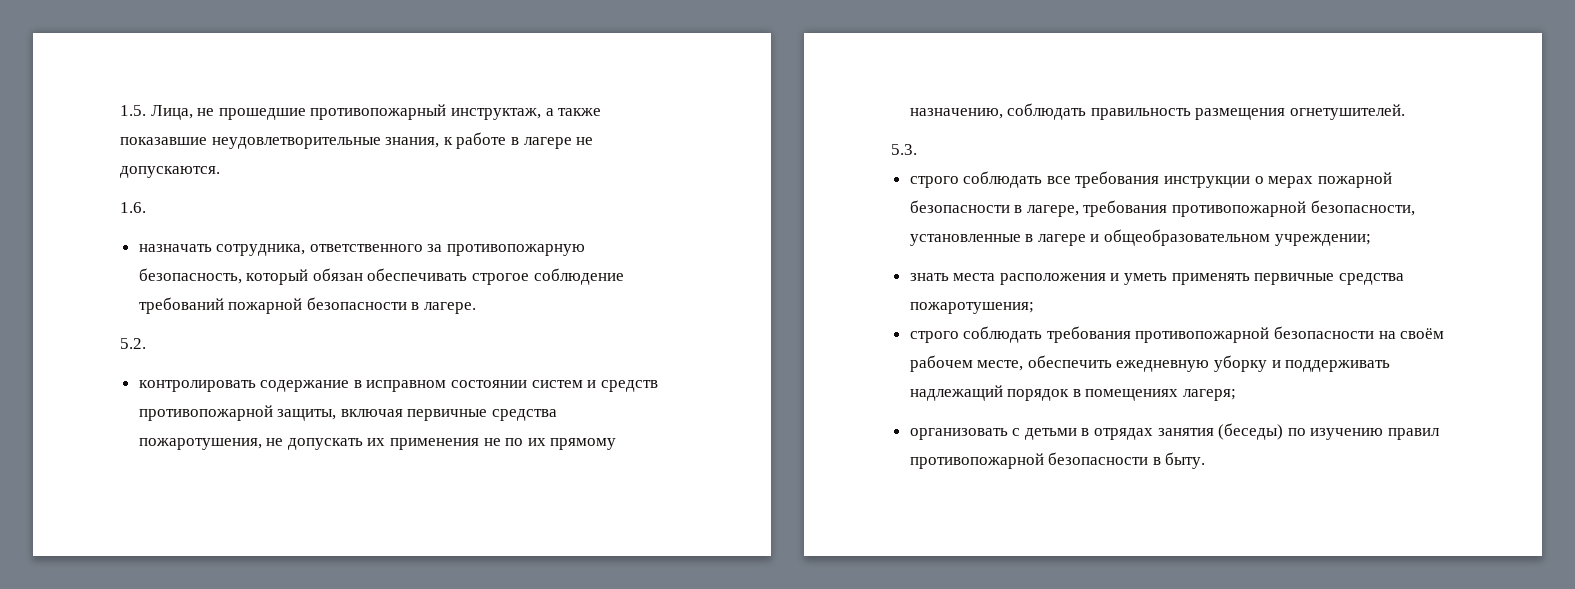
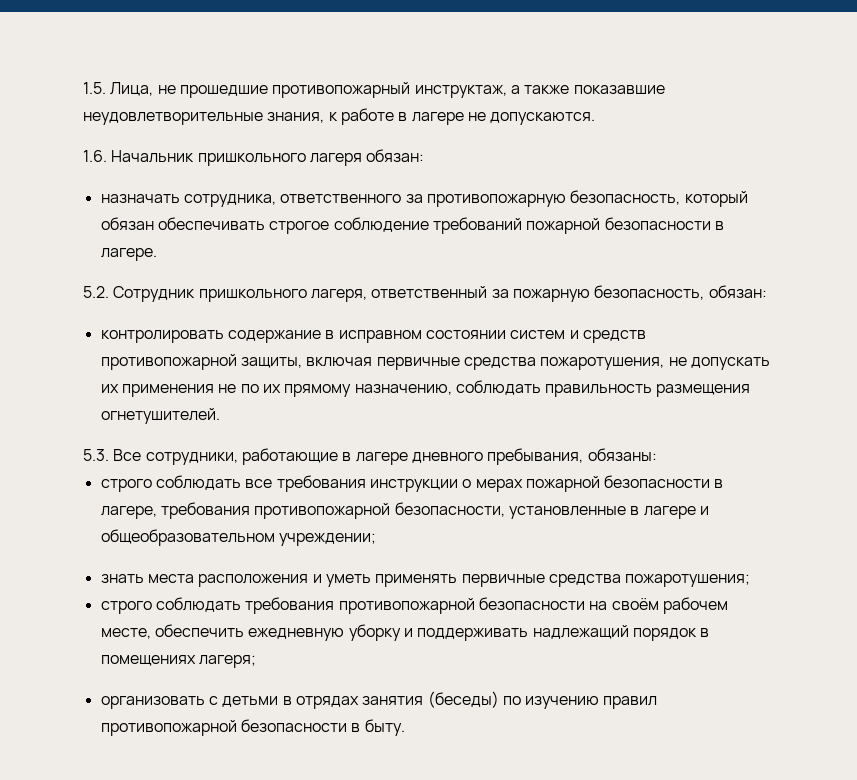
- 1.6.
+ 1.6. Начальник пришкольного лагеря обязан:
- 5.2.
+ 5.2. Сотрудник пришкольного лагеря, ответственный за пожарную безопасность, обязан:
- 5.3.
+ 5.3. Все сотрудники, работающие в лагере дневного пребывания, обязаны:

